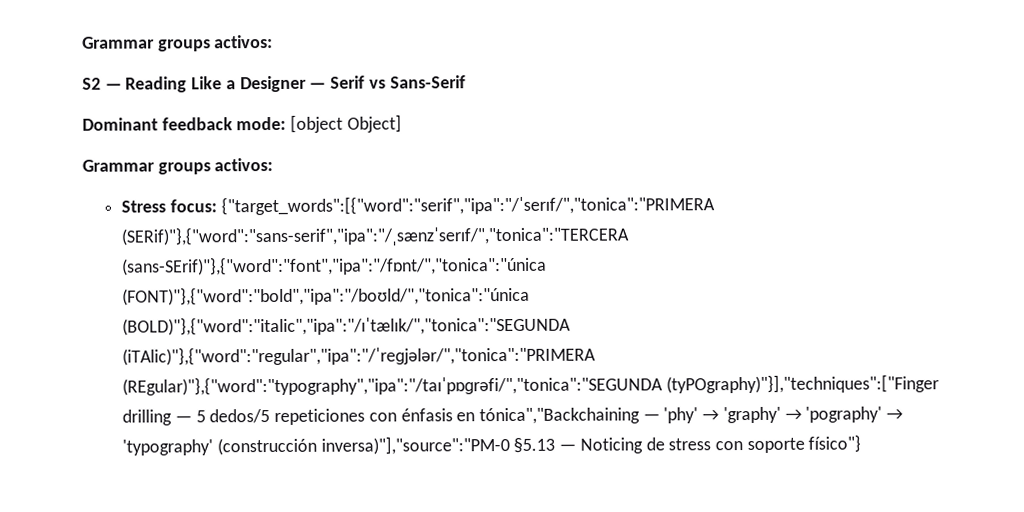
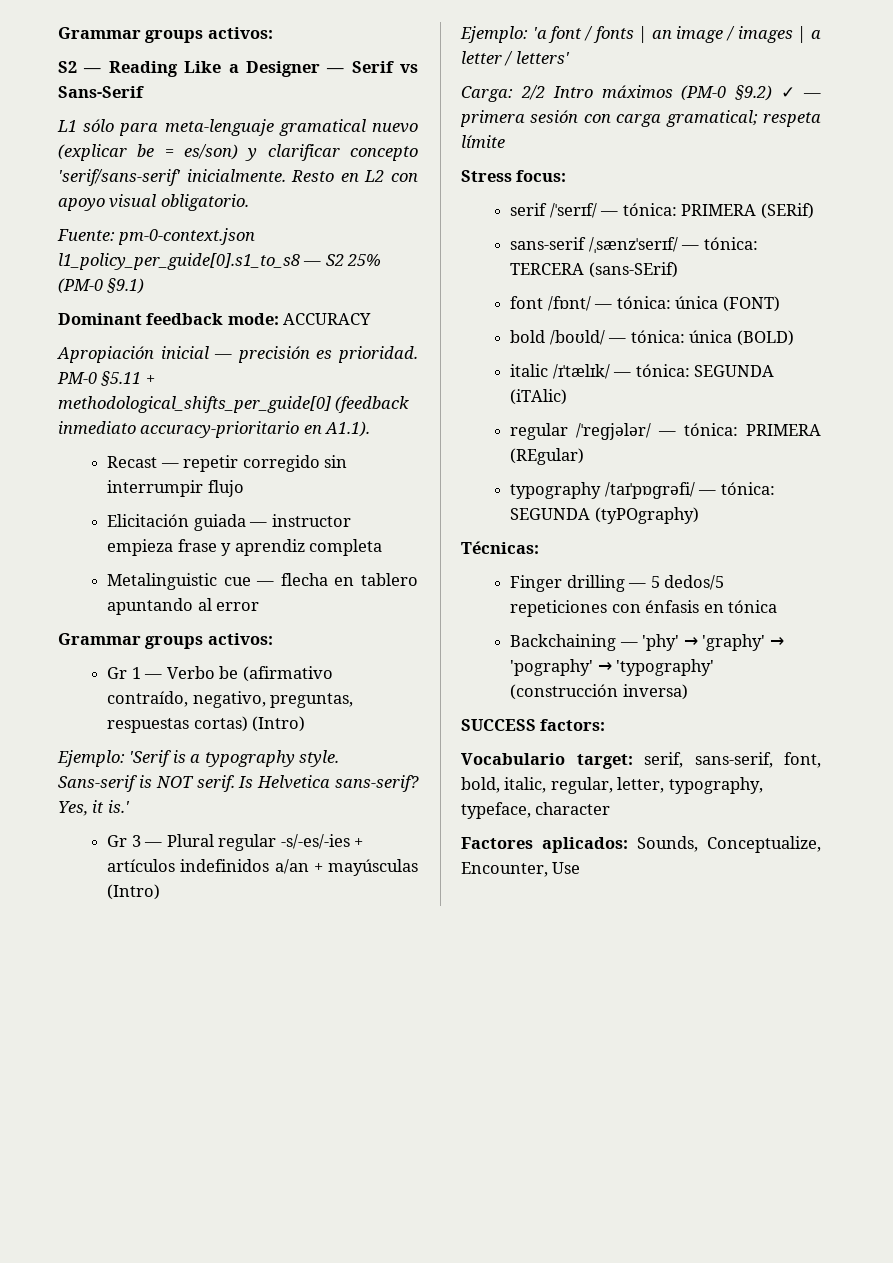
- Dominant feedback mode: [object Object]
+ L1 sólo para meta-lenguaje gramatical nuevo (explicar be = es/son) y clarificar concepto 'serif/sans-serif' inicialmente. Resto en L2 con apoyo visual obligatorio.
+ Fuente: pm-0-context.json l1_policy_per_guide[0].s1_to_s8 — S2 25% (PM-0 §9.1)
+ Dominant feedback mode: ACCURACY
+ Apropiación inicial — precisión es prioridad. PM-0 §5.11 + methodological_shifts_per_guide[0] (feedback inmediato accuracy-prioritario en A1.1).
+ Recast — repetir corregido sin interrumpir flujo
+ Elicitación guiada — instructor empieza frase y aprendiz completa
+ Metalinguistic cue — flecha en tablero apuntando al error
  Grammar groups activos:
- Stress focus: {"target_words":[{"word":"serif","ipa":"/ˈserɪf/","tonica":"PRIMERA (SERif)"},{"word":"sans-serif","ipa":"/ˌsænzˈserɪf/","tonica":"TERCERA (sans-SErif)"},{"word":"font","ipa":"/fɒnt/","tonica":"única (FONT)"},{"word":"bold","ipa":"/boʊld/","tonica":"única (BOLD)"},{"word":"italic","ipa":"/ɪˈtælɪk/","tonica":"SEGUNDA (iTAlic)"},{"word":"regular","ipa":"/ˈreɡjələr/","tonica":"PRIMERA (REgular)"},{"word":"typography","ipa":"/taɪˈpɒɡrəfi/","tonica":"SEGUNDA (tyPOgraphy)"}],"techniques":["Finger drilling — 5 dedos/5 repeticiones con énfasis en tónica","Backchaining — 'phy' → 'graphy' → 'pography' → 'typography' (construcción inversa)"],"source":"PM-0 §5.13 — Noticing de stress con soporte físico"}
+ Gr 1 — Verbo be (afirmativo contraído, negativo, preguntas, respuestas cortas) (Intro)
+ Ejemplo: 'Serif is a typography style. Sans-serif is NOT serif. Is Helvetica sans-serif? Yes, it is.'
+ Gr 3 — Plural regular -s/-es/-ies + artículos indefinidos a/an + mayúsculas (Intro)
+ Ejemplo: 'a font / fonts | an image / images | a letter / letters'
+ Carga: 2/2 Intro máximos (PM-0 §9.2) ✓ — primera sesión con carga gramatical; respeta límite
+ Stress focus:
+ serif /ˈserɪf/ — tónica: PRIMERA (SERif)
+ sans-serif /ˌsænzˈserɪf/ — tónica: TERCERA (sans-SErif)
+ font /fɒnt/ — tónica: única (FONT)
+ bold /boʊld/ — tónica: única (BOLD)
+ italic /ɪˈtælɪk/ — tónica: SEGUNDA (iTAlic)
+ regular /ˈreɡjələr/ — tónica: PRIMERA (REgular)
+ typography /taɪˈpɒɡrəfi/ — tónica: SEGUNDA (tyPOgraphy)
+ Técnicas:
+ Finger drilling — 5 dedos/5 repeticiones con énfasis en tónica
+ Backchaining — 'phy' → 'graphy' → 'pography' → 'typography' (construcción inversa)
+ SUCCESS factors:
+ Vocabulario target: serif, sans-serif, font, bold, italic, regular, letter, typography, typeface, character
+ Factores aplicados: Sounds, Conceptualize, Encounter, Use

